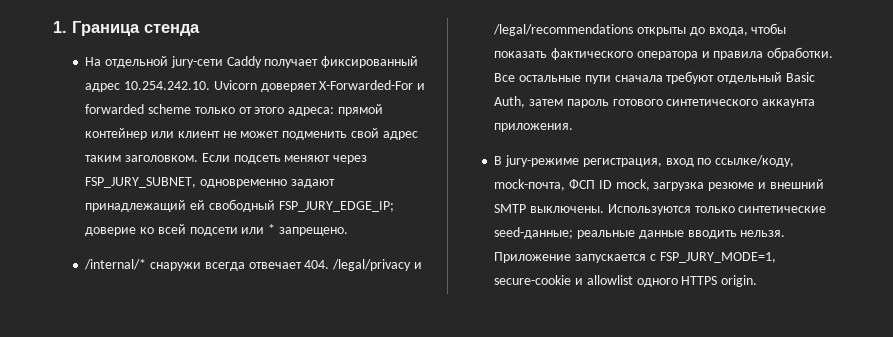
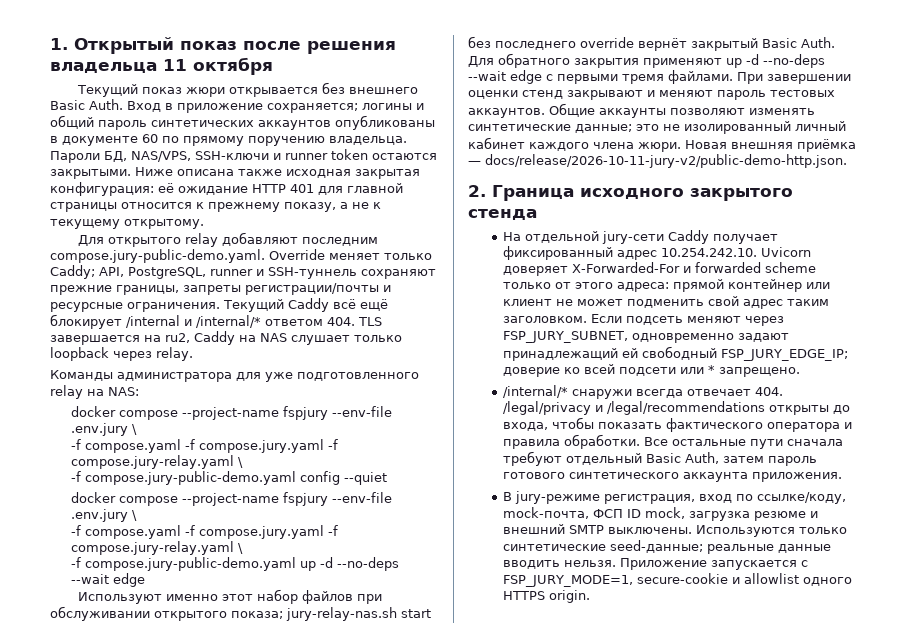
- 1. Граница стенда
+ 1. Открытый показ после решения владельца 11 октября
+ Текущий показ жюри открывается без внешнего Basic Auth. Вход в приложение сохраняется; логины и общий пароль синтетических аккаунтов опубликованы в документе 60 по прямому поручению владельца. Пароли БД, NAS/VPS, SSH-ключи и runner token остаются закрытыми. Ниже описана также исходная закрытая конфигурация: её ожидание HTTP 401 для главной страницы относится к прежнему показу, а не к текущему открытому.
+ Для открытого relay добавляют последним compose.jury-public-demo.yaml. Override меняет только Caddy; API, PostgreSQL, runner и SSH-туннель сохраняют прежние границы, запреты регистрации/почты и ресурсные ограничения. Текущий Caddy всё ещё блокирует /internal и /internal/* ответом 404. TLS завершается на ru2, Caddy на NAS слушает только loopback через relay.
+ Команды администратора для уже подготовленного relay на NAS:
+ docker compose --project-name fspjury --env-file .env.jury \
+ -f compose.yaml -f compose.jury.yaml -f compose.jury-relay.yaml \
+ -f compose.jury-public-demo.yaml config --quiet
+ docker compose --project-name fspjury --env-file .env.jury \
+ -f compose.yaml -f compose.jury.yaml -f compose.jury-relay.yaml \
+ -f compose.jury-public-demo.yaml up -d --no-deps --wait edge
+ Используют именно этот набор файлов при обслуживании открытого показа; jury-relay-nas.sh start без последнего override вернёт закрытый Basic Auth. Для обратного закрытия применяют up -d --no-deps --wait edge с первыми тремя файлами. При завершении оценки стенд закрывают и меняют пароль тестовых аккаунтов. Общие аккаунты позволяют изменять синтетические данные; это не изолированный личный кабинет каждого члена жюри. Новая внешняя приёмка — docs/release/2026-10-11-jury-v2/public-demo-http.json.
+ 2. Граница исходного закрытого стенда

